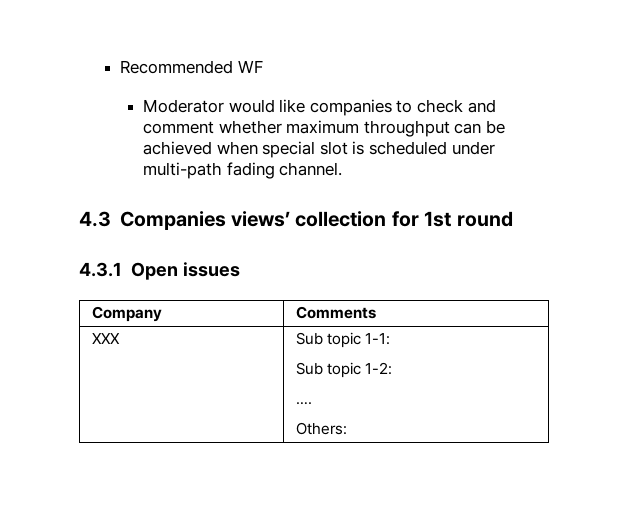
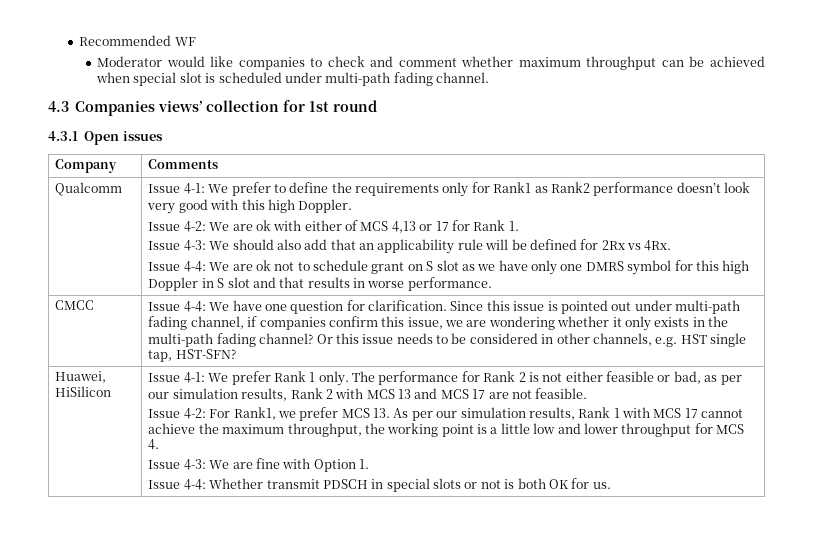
- XXX | Sub topic 1-1:
- Sub topic 1-2:
- ….
- Others:
+ Qualcomm | Issue 4-1: We prefer to define the requirements only for Rank1 as Rank2 performance doesn’t look very good with this high Doppler.
+ Issue 4-2: We are ok with either of MCS 4,13 or 17 for Rank 1.
+ Issue 4-3: We should also add that an applicability rule will be defined for 2Rx vs 4Rx.
+ Issue 4-4: We are ok not to schedule grant on S slot as we have only one DMRS symbol for this high Doppler in S slot and that results in worse performance.
+ CMCC | Issue 4-4: We have one question for clarification. Since this issue is pointed out under multi-path fading channel, if companies confirm this issue, we are wondering whether it only exists in the multi-path fading channel? Or this issue needs to be considered in other channels, e.g. HST single tap, HST-SFN?
+ Huawei, HiSilicon | Issue 4-1: We prefer Rank 1 only. The performance for Rank 2 is not either feasible or bad, as per our simulation results, Rank 2 with MCS 13 and MCS 17 are not feasible.
+ Issue 4-2: For Rank1, we prefer MCS 13. As per our simulation results, Rank 1 with MCS 17 cannot achieve the maximum throughput, the working point is a little low and lower throughput for MCS 4.
+ Issue 4-3: We are fine with Option 1.
+ Issue 4-4: Whether transmit PDSCH in special slots or not is both OK for us.

